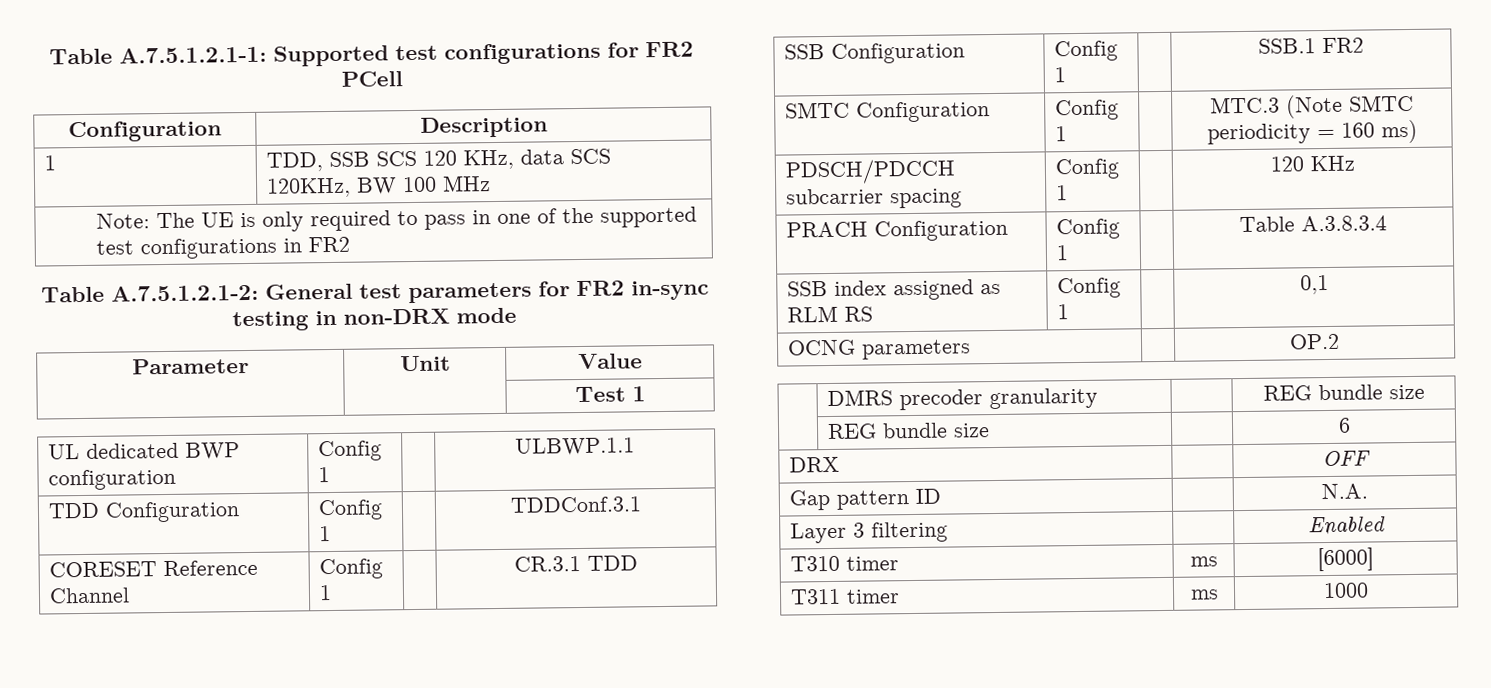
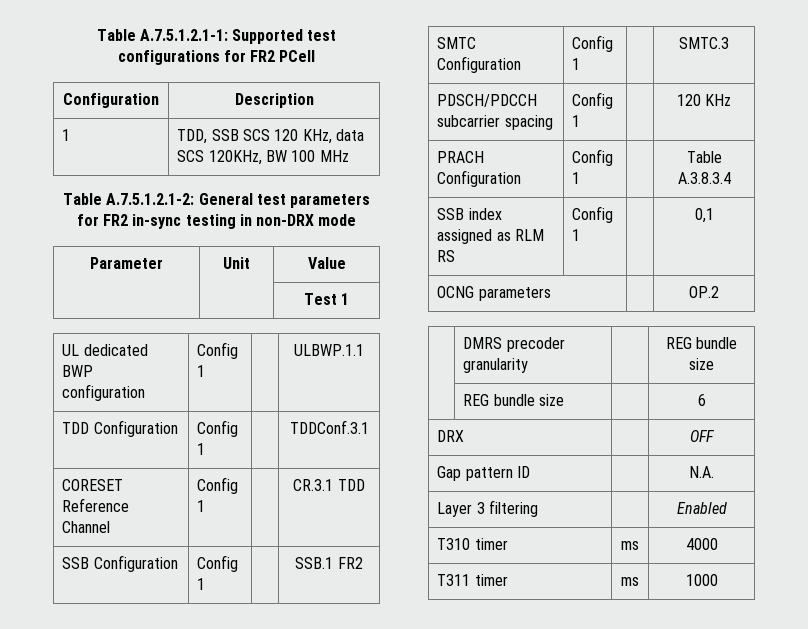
- Note: The UE is only required to pass in one of the supported test configurations in FR2
- SMTC Configuration | Config 1 | | MTC.3 (Note SMTC periodicity = 160 ms)
+ SMTC Configuration | Config 1 | | SMTC.3
- T310 timer | ms | [6000]
+ T310 timer | ms | 4000

